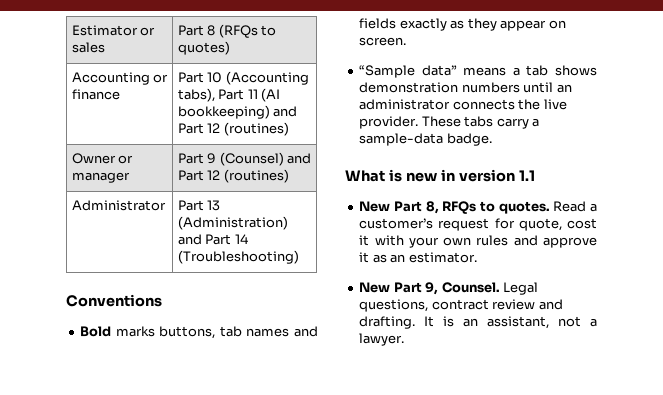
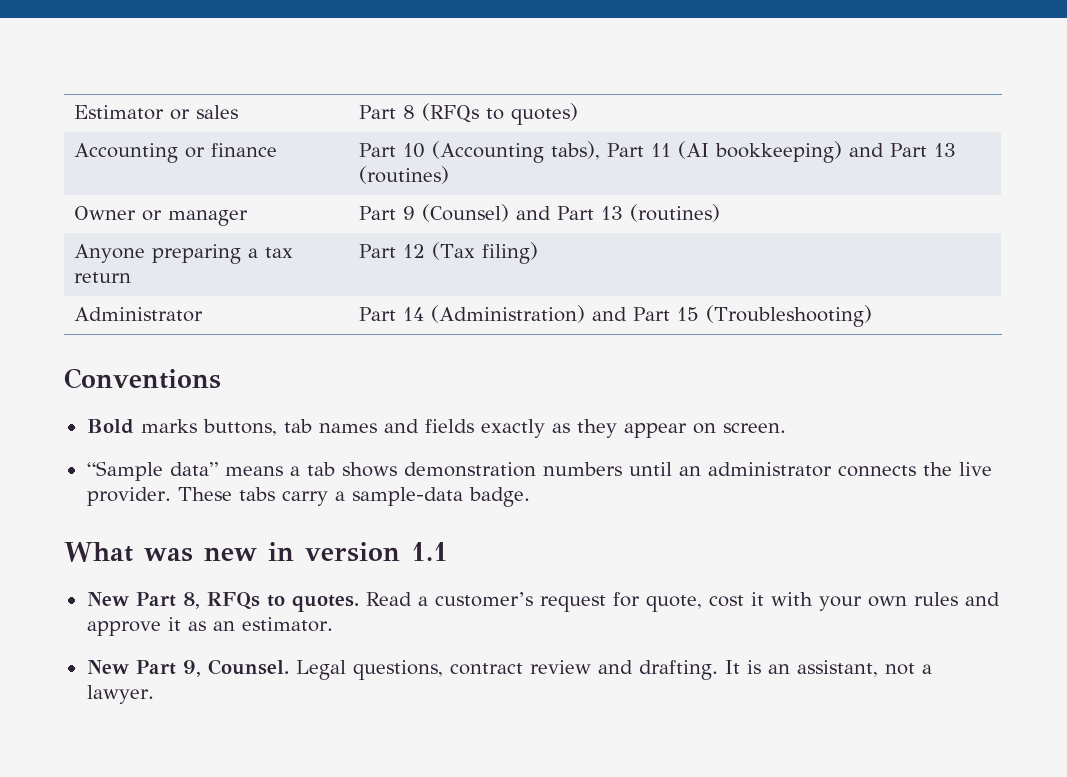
- Accounting or finance | Part 10 (Accounting tabs), Part 11 (AI bookkeeping) and Part 12 (routines)
+ Accounting or finance | Part 10 (Accounting tabs), Part 11 (AI bookkeeping) and Part 13 (routines)
- Owner or manager | Part 9 (Counsel) and Part 12 (routines)
+ Owner or manager | Part 9 (Counsel) and Part 13 (routines)
+ Anyone preparing a tax return | Part 12 (Tax filing)
- Administrator | Part 13 (Administration) and Part 14 (Troubleshooting)
+ Administrator | Part 14 (Administration) and Part 15 (Troubleshooting)
- What is new in version 1.1
+ What was new in version 1.1

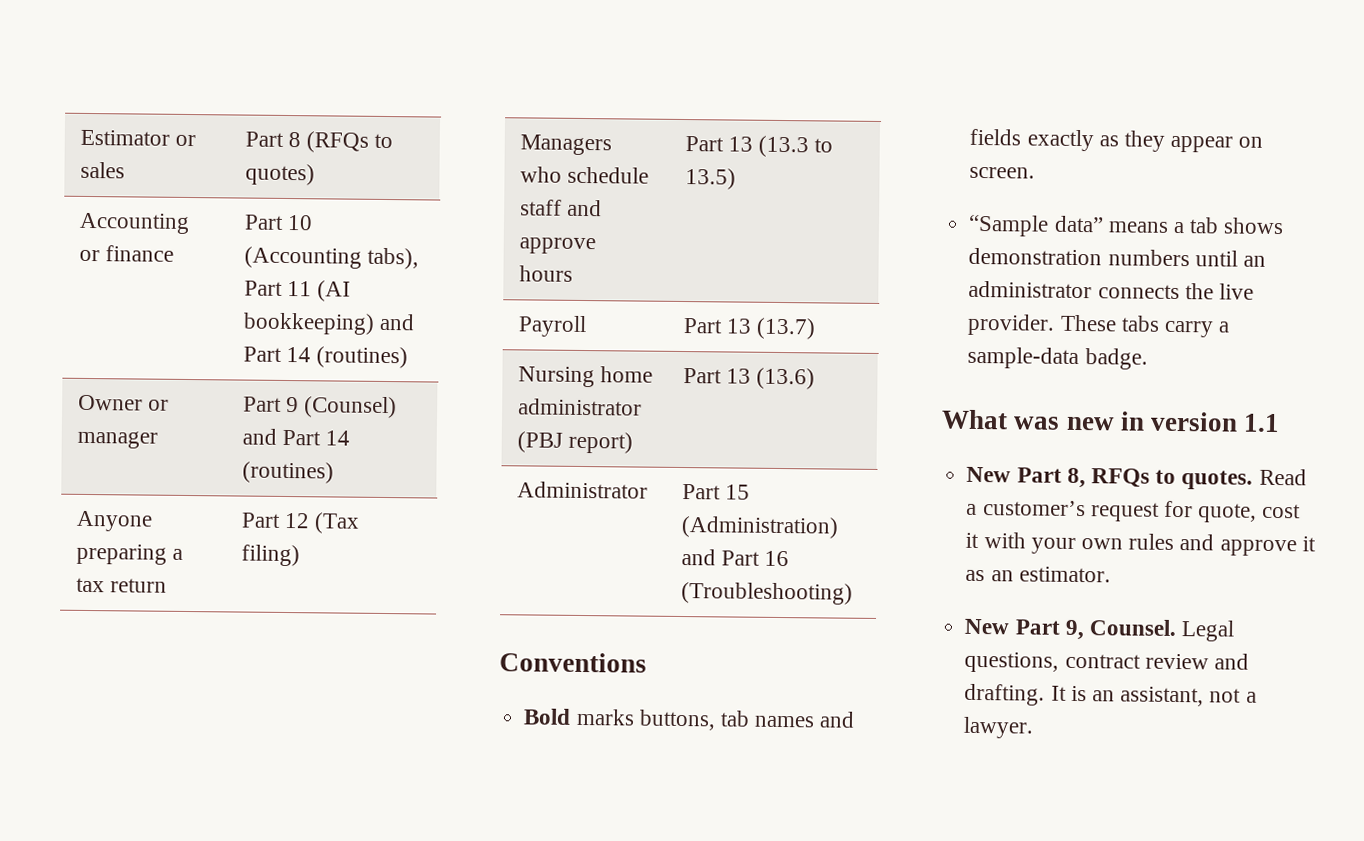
- Accounting or finance | Part 10 (Accounting tabs), Part 11 (AI bookkeeping) and Part 13 (routines)
+ Accounting or finance | Part 10 (Accounting tabs), Part 11 (AI bookkeeping) and Part 14 (routines)
- Owner or manager | Part 9 (Counsel) and Part 13 (routines)
+ Owner or manager | Part 9 (Counsel) and Part 14 (routines)
+ Managers who schedule staff and approve hours | Part 13 (13.3 to 13.5)
+ Payroll | Part 13 (13.7)
+ Nursing home administrator (PBJ report) | Part 13 (13.6)
- Administrator | Part 14 (Administration) and Part 15 (Troubleshooting)
+ Administrator | Part 15 (Administration) and Part 16 (Troubleshooting)

